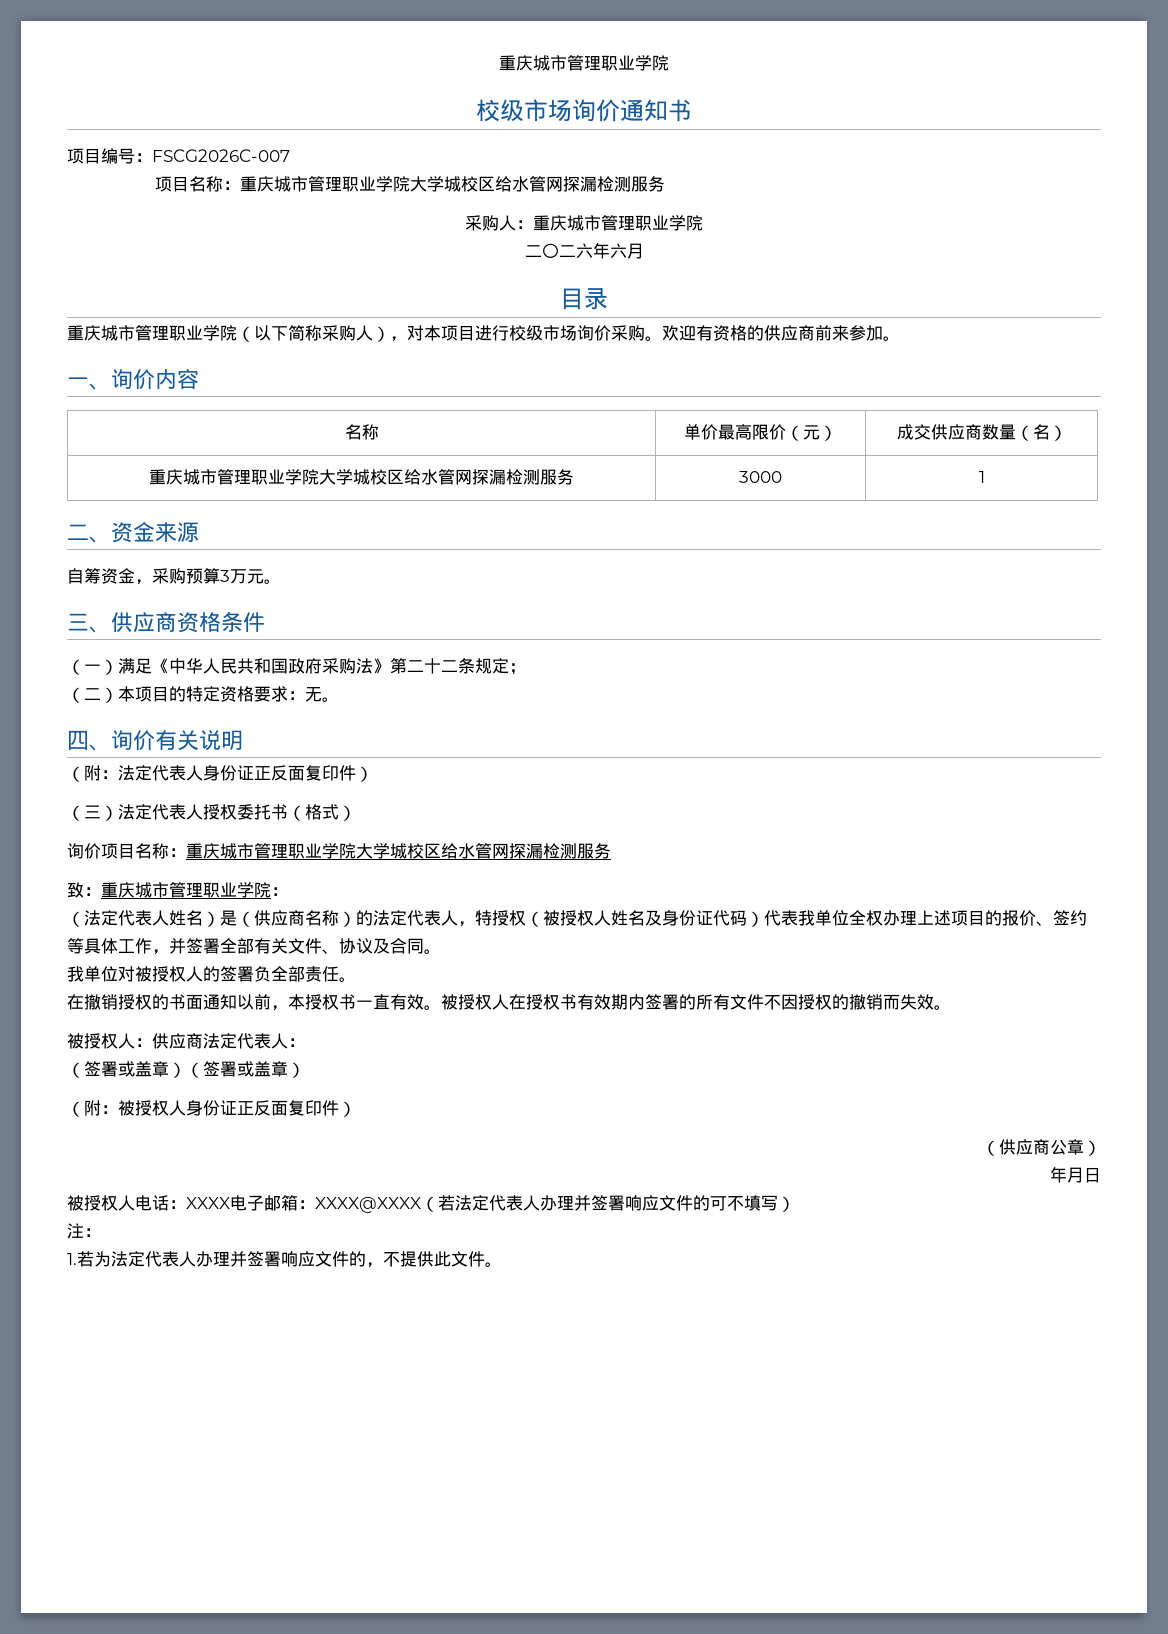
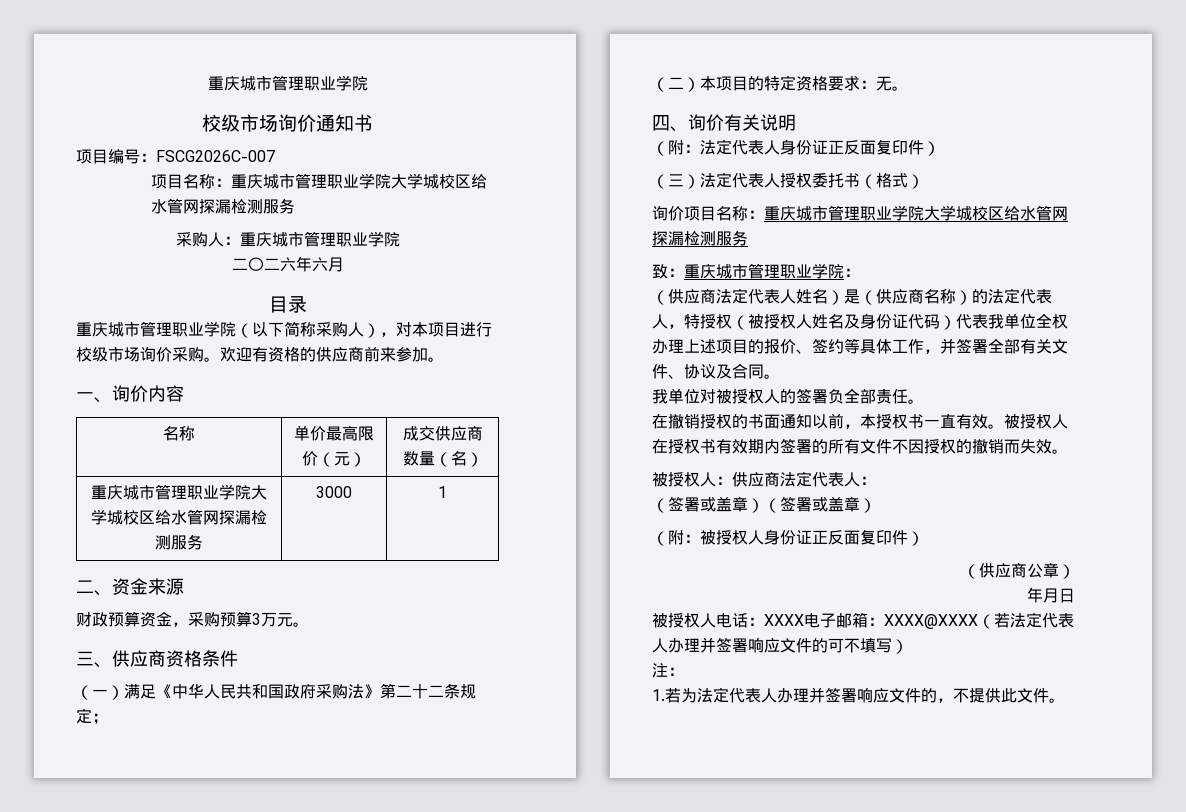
- 自筹资金，采购预算3万元。
+ 财政预算资金，采购预算3万元。
- （法定代表人姓名）是（供应商名称）的法定代表人，特授权（被授权人姓名及身份证代码）代表我单位全权办理上述项目的报价、签约等具体工作，并签署全部有关文件、协议及合同。
+ （供应商法定代表人姓名）是（供应商名称）的法定代表人，特授权（被授权人姓名及身份证代码）代表我单位全权办理上述项目的报价、签约等具体工作，并签署全部有关文件、协议及合同。

